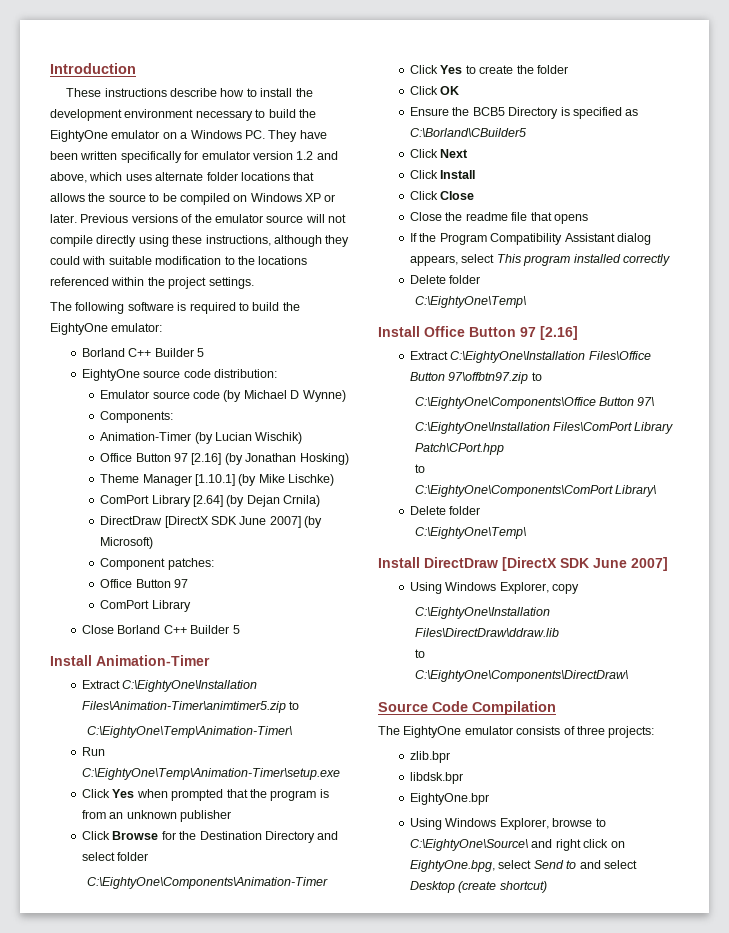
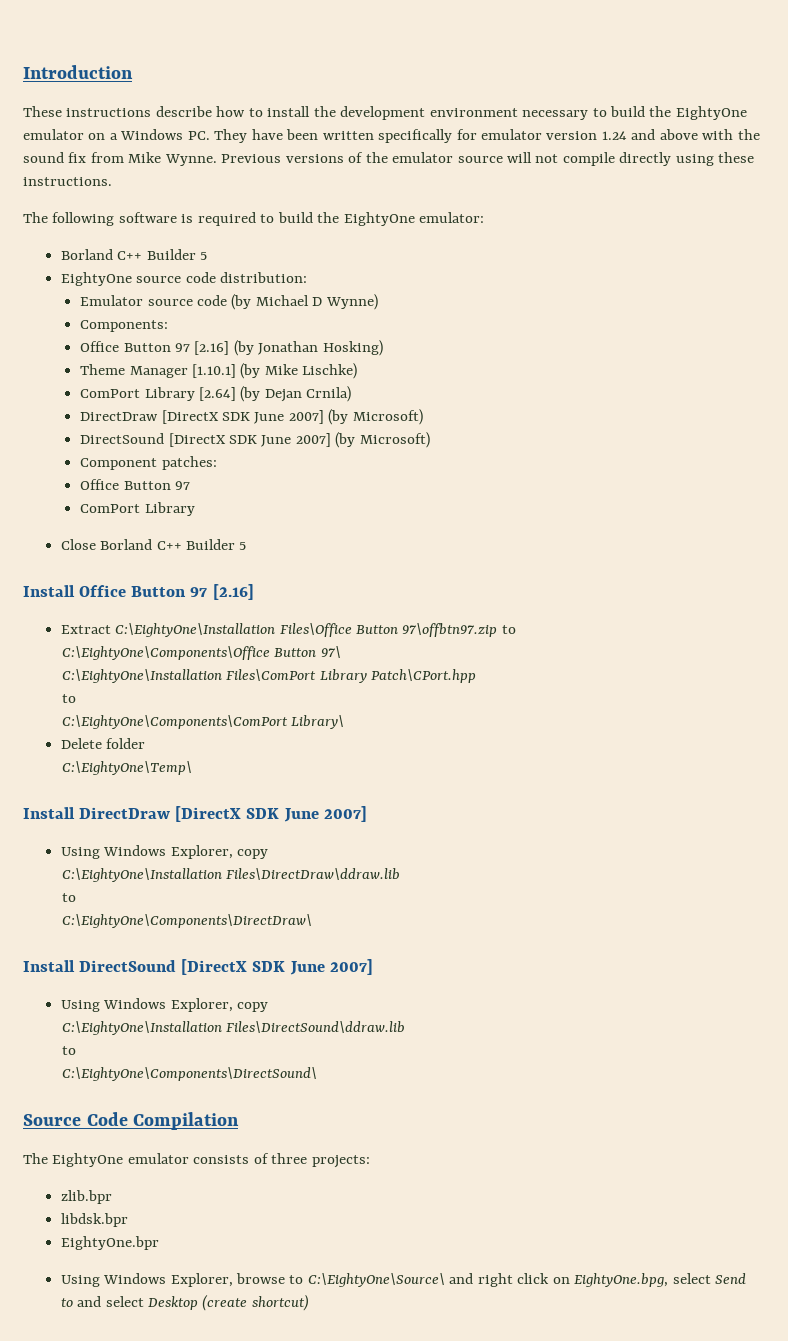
- These instructions describe how to install the development environment necessary to build the EightyOne emulator on a Windows PC. They have been written specifically for emulator version 1.2 and above, which uses alternate folder locations that allows the source to be compiled on Windows XP or later.
+ These instructions describe how to install the development environment necessary to build the EightyOne emulator on a Windows PC. They have been written specifically for emulator version 1.24 and above with the sound fix from Mike Wynne.
- Previous versions of the emulator source will not compile directly using these instructions, although they could with suitable modification to the locations referenced within the project settings.
+ Previous versions of the emulator source will not compile directly using these instructions.
- Animation-Timer (by Lucian Wischik)
+ DirectSound [DirectX SDK June 2007] (by Microsoft)
- Install Animation-Timer
- Extract C:\EightyOne\Installation Files\Animation-Timer\animtimer5.zip to
- C:\EightyOne\Temp\Animation-Timer\
- Run C:\EightyOne\Temp\Animation-Timer\setup.exe
- Click Yes when prompted that the program is from an unknown publisher
- Click Browse for the Destination Directory and select folder
- C:\EightyOne\Components\Animation-Timer
- Click Yes to create the folder
- Click OK
- Ensure the BCB5 Directory is specified as C:\Borland\CBuilder5
- Click Next
- Click Install
- Click Close
- Close the readme file that opens
- If the Program Compatibility Assistant dialog appears, select This program installed correctly
- Delete folder
- C:\EightyOne\Temp\
+ Install DirectSound [DirectX SDK June 2007]
+ Using Windows Explorer, copy
+ C:\EightyOne\Installation Files\DirectSound\ddraw.lib
+ to
+ C:\EightyOne\Components\DirectSound\

